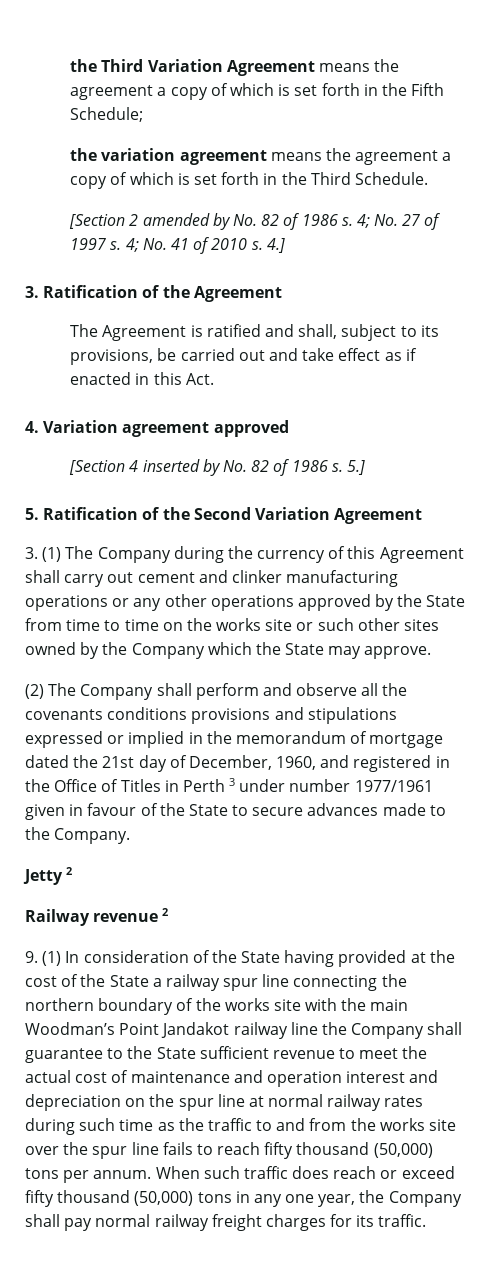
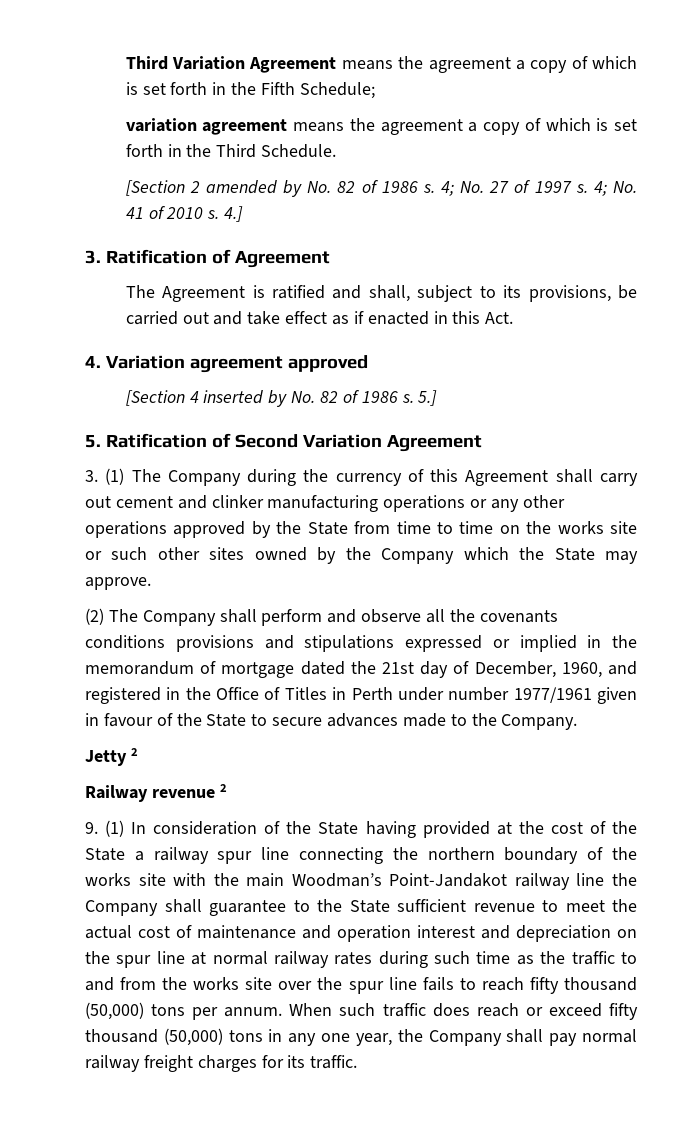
- the Third Variation Agreement means the agreement a copy of which is set forth in the Fifth Schedule;
+ Third Variation Agreement means the agreement a copy of which is set forth in the Fifth Schedule;
- the variation agreement means the agreement a copy of which is set forth in the Third Schedule.
+ variation agreement means the agreement a copy of which is set forth in the Third Schedule.
- 3. Ratification of the Agreement
+ 3. Ratification of Agreement
- 5. Ratification of the Second Variation Agreement
+ 5. Ratification of Second Variation Agreement
- (2) The Company shall perform and observe all the covenants conditions provisions and stipulations expressed or implied in the memorandum of mortgage dated the 21st day of December, 1960, and registered in the Office of Titles in Perth 3 under number 1977/1961 given in favour of the State to secure advances made to the Company.
+ (2) The Company shall perform and observe all the covenants conditions provisions and stipulations expressed or implied in the memorandum of mortgage dated the 21st day of December, 1960, and registered in the Office of Titles in Perth under number 1977/1961 given in favour of the State to secure advances made to the Company.
- 9. (1) In consideration of the State having provided at the cost of the State a railway spur line connecting the northern boundary of the works site with the main Woodman’s Point Jandakot railway line the Company shall guarantee to the State sufficient revenue to meet the actual cost of maintenance and operation interest and depreciation on the spur line at normal railway rates during such time as the traffic to and from the works site over the spur line fails to reach fifty thousand (50,000) tons per annum.
+ 9. (1) In consideration of the State having provided at the cost of the State a railway spur line connecting the northern boundary of the works site with the main Woodman’s Point-Jandakot railway line the Company shall guarantee to the State sufficient revenue to meet the actual cost of maintenance and operation interest and depreciation on the spur line at normal railway rates during such time as the traffic to and from the works site over the spur line fails to reach fifty thousand (50,000) tons per annum.

